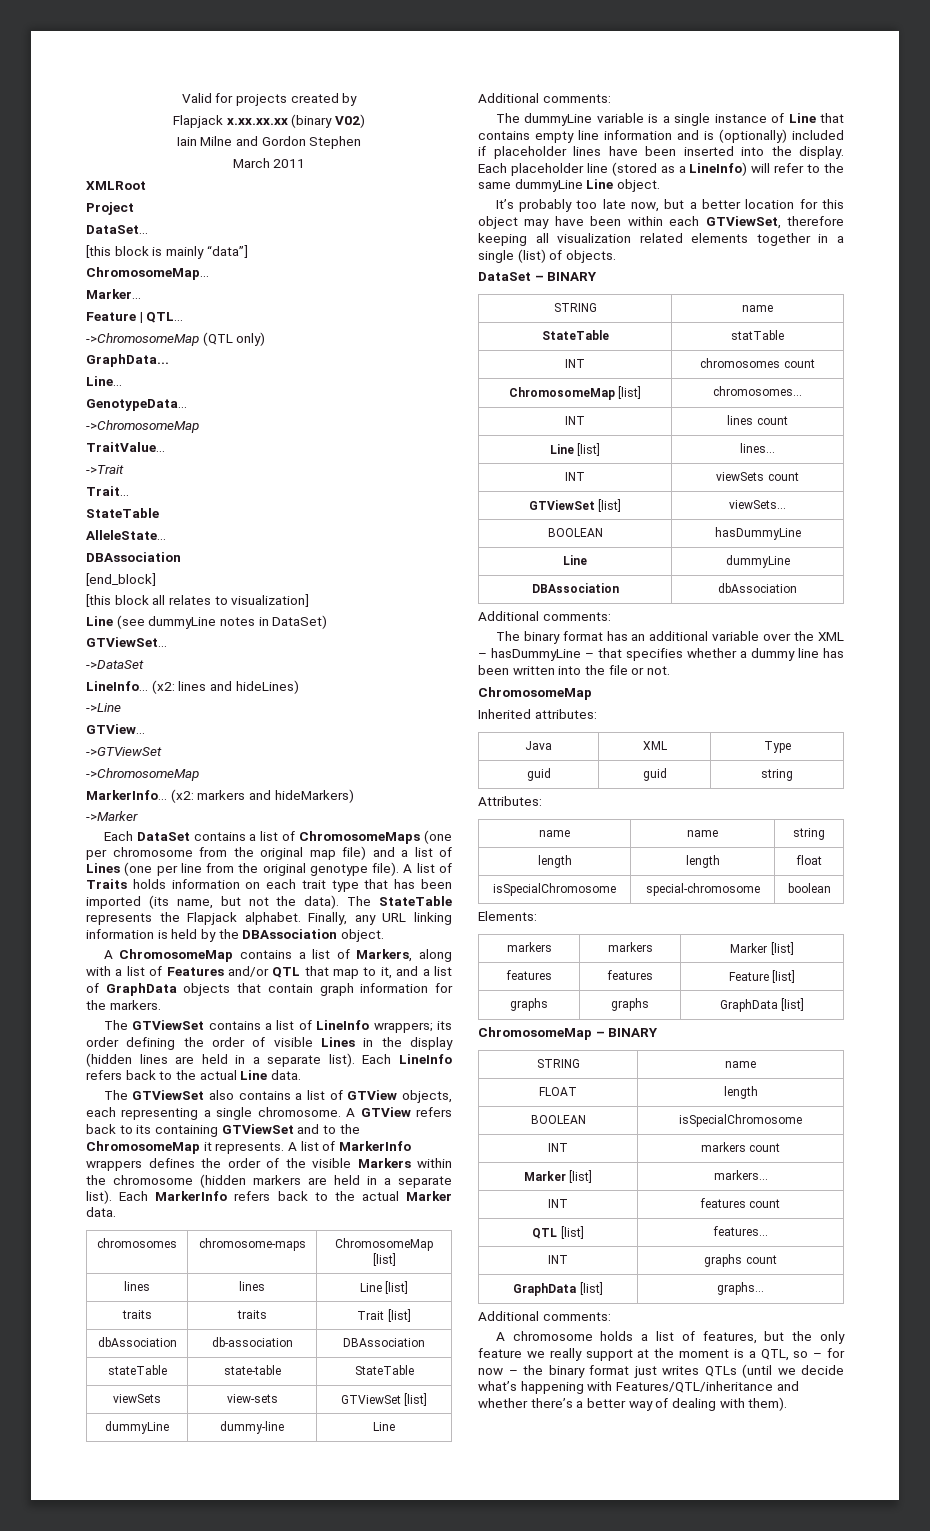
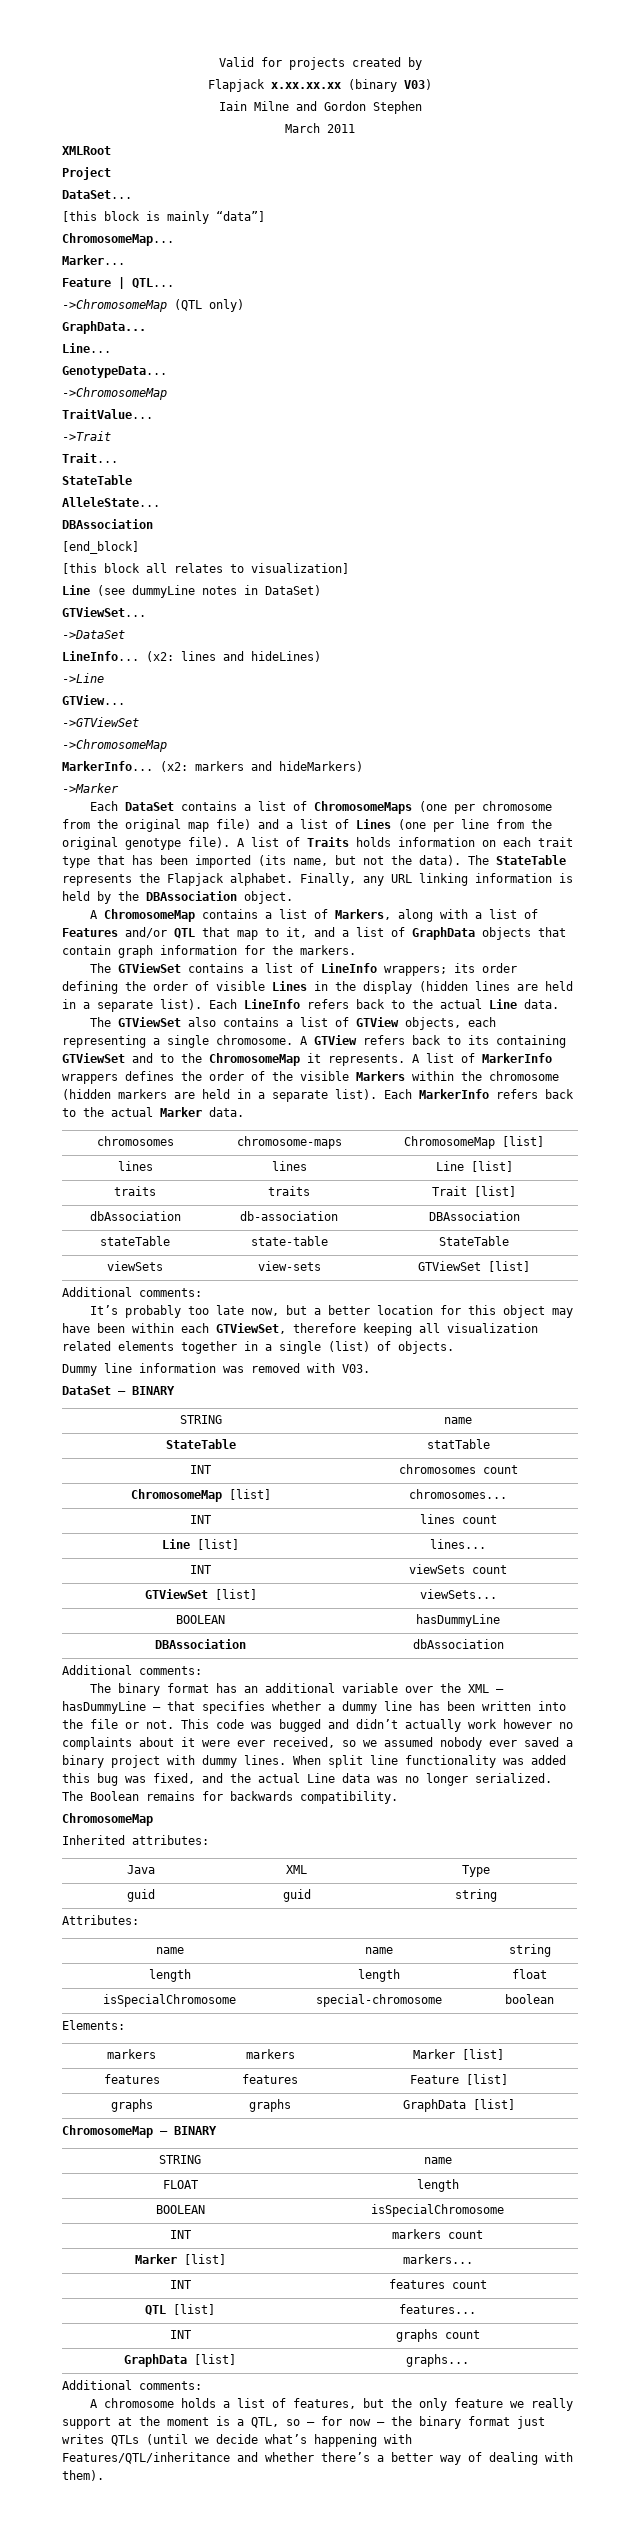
- Flapjack x.xx.xx.xx (binary V02)
+ Flapjack x.xx.xx.xx (binary V03)
  viewSets | view-sets | GTViewSet [list]
- dummyLine | dummy-line | Line
  Additional comments:
- The dummyLine variable is a single instance of Line that contains empty line information and is (optionally) included if placeholder lines have been inserted into the display. Each placeholder line (stored as a LineInfo) will refer to the same dummyLine Line object.
+ Dummy line information was removed with V03.
- Line | dummyLine
+ This code was bugged and didn’t actually work however no complaints about it were ever received, so we assumed nobody ever saved a binary project with dummy lines. When split line functionality was added this bug was fixed, and the actual Line data was no longer serialized. The Boolean remains for backwards compatibility.

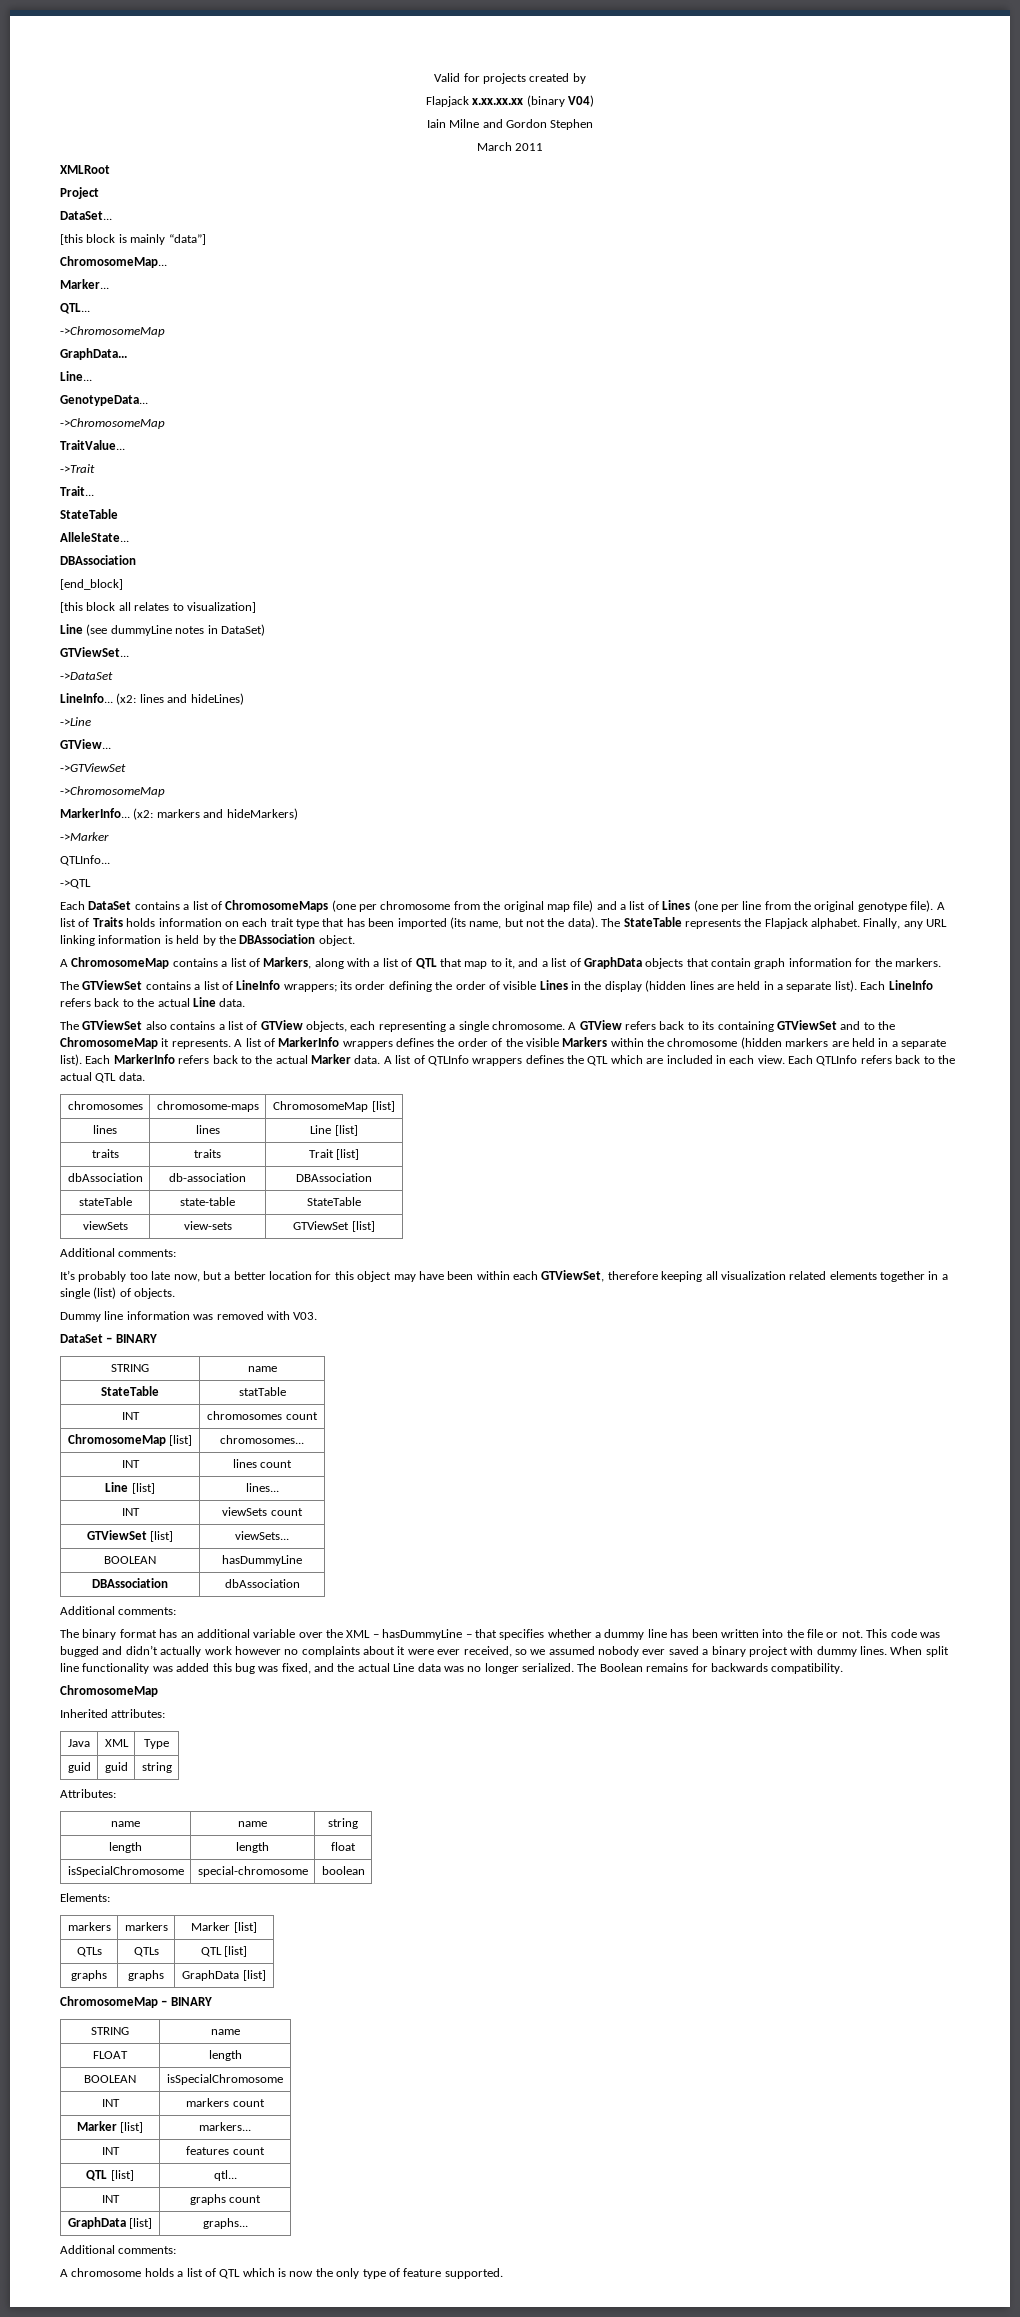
- Flapjack x.xx.xx.xx (binary V03)
+ Flapjack x.xx.xx.xx (binary V04)
- Feature | QTL...
- ->ChromosomeMap (QTL only)
+ QTL...
+ ->ChromosomeMap
+ QTLInfo...
+ ->QTL
- A ChromosomeMap contains a list of Markers, along with a list of Features and/or QTL that map to it, and a list of GraphData objects that contain graph information for the markers.
+ A ChromosomeMap contains a list of Markers, along with a list of QTL that map to it, and a list of GraphData objects that contain graph information for the markers.
+ A list of QTLInfo wrappers defines the QTL which are included in each view. Each QTLInfo refers back to the actual QTL data.
- features | features | Feature [list]
+ QTLs | QTLs | QTL [list]
- QTL [list] | features...
+ QTL [list] | qtl...
- A chromosome holds a list of features, but the only feature we really support at the moment is a QTL, so – for now – the binary format just writes QTLs (until we decide what’s happening with Features/QTL/inheritance and whether there’s a better way of dealing with them).
+ A chromosome holds a list of QTL which is now the only type of feature supported.

